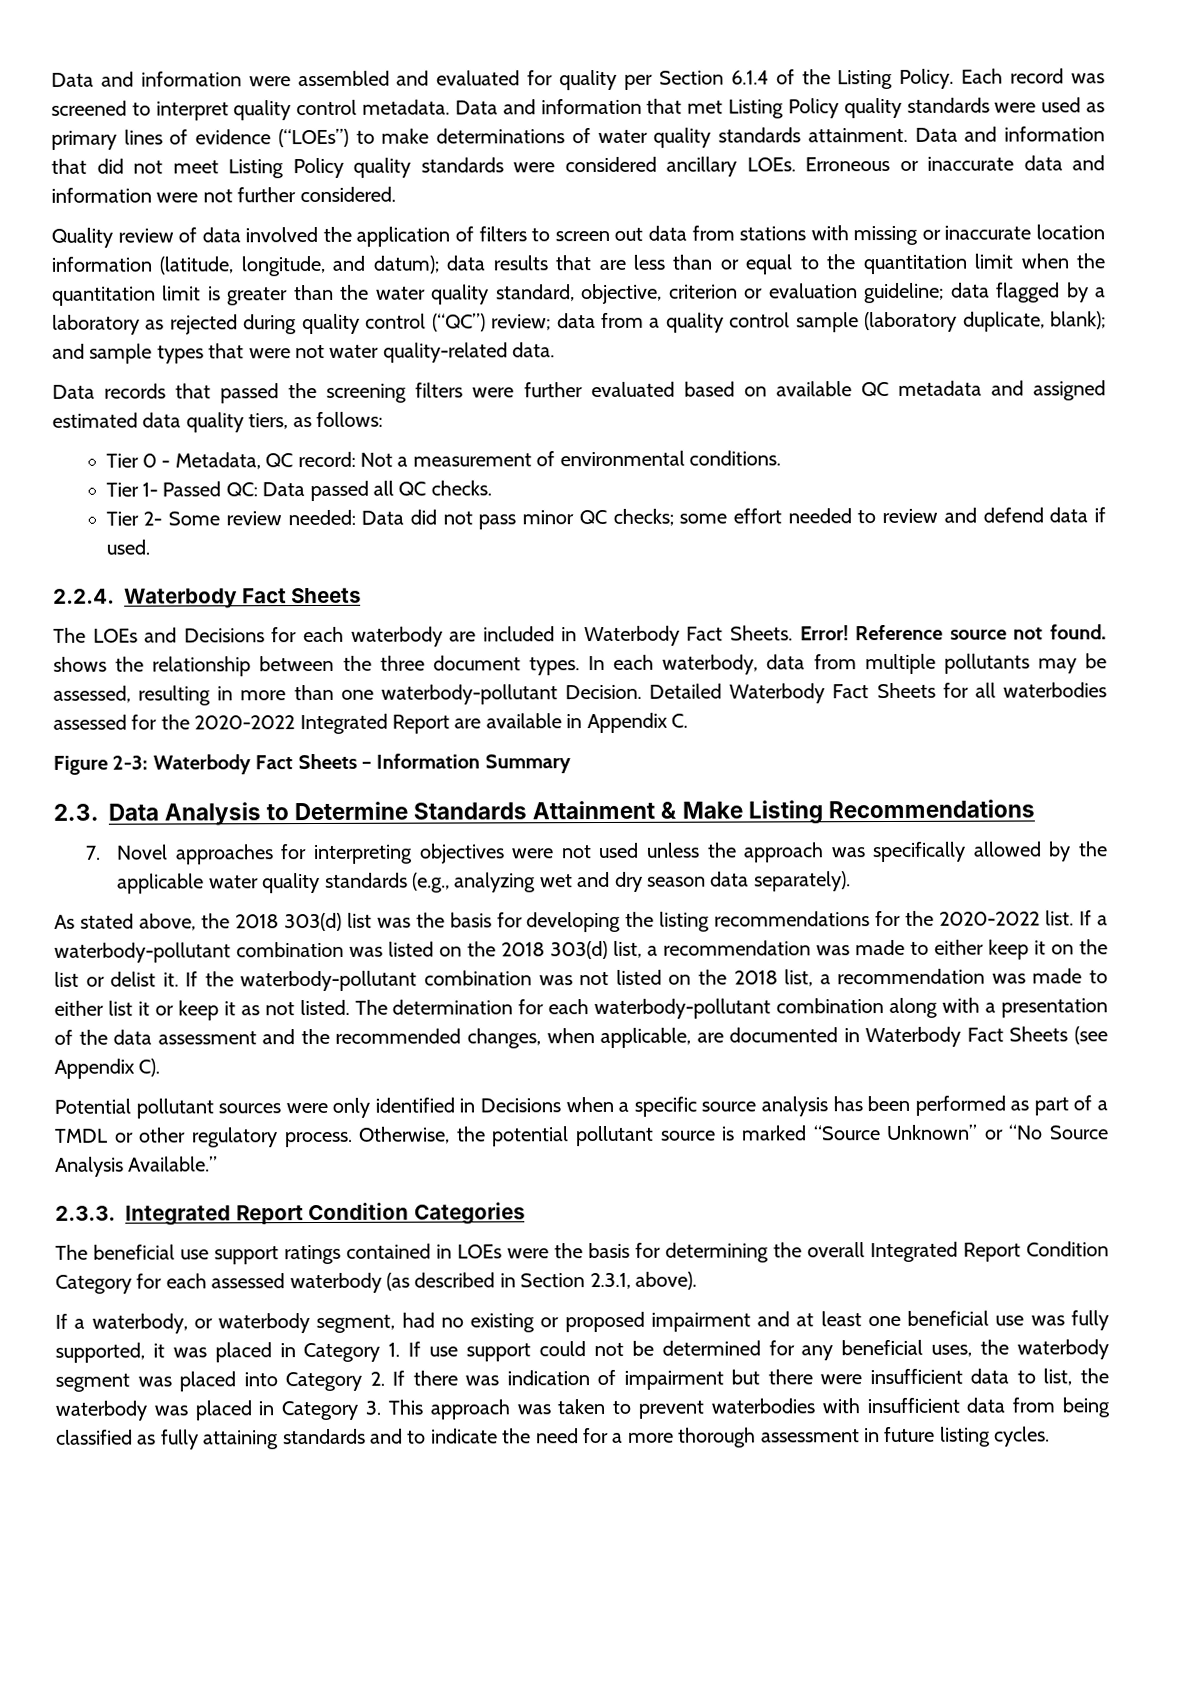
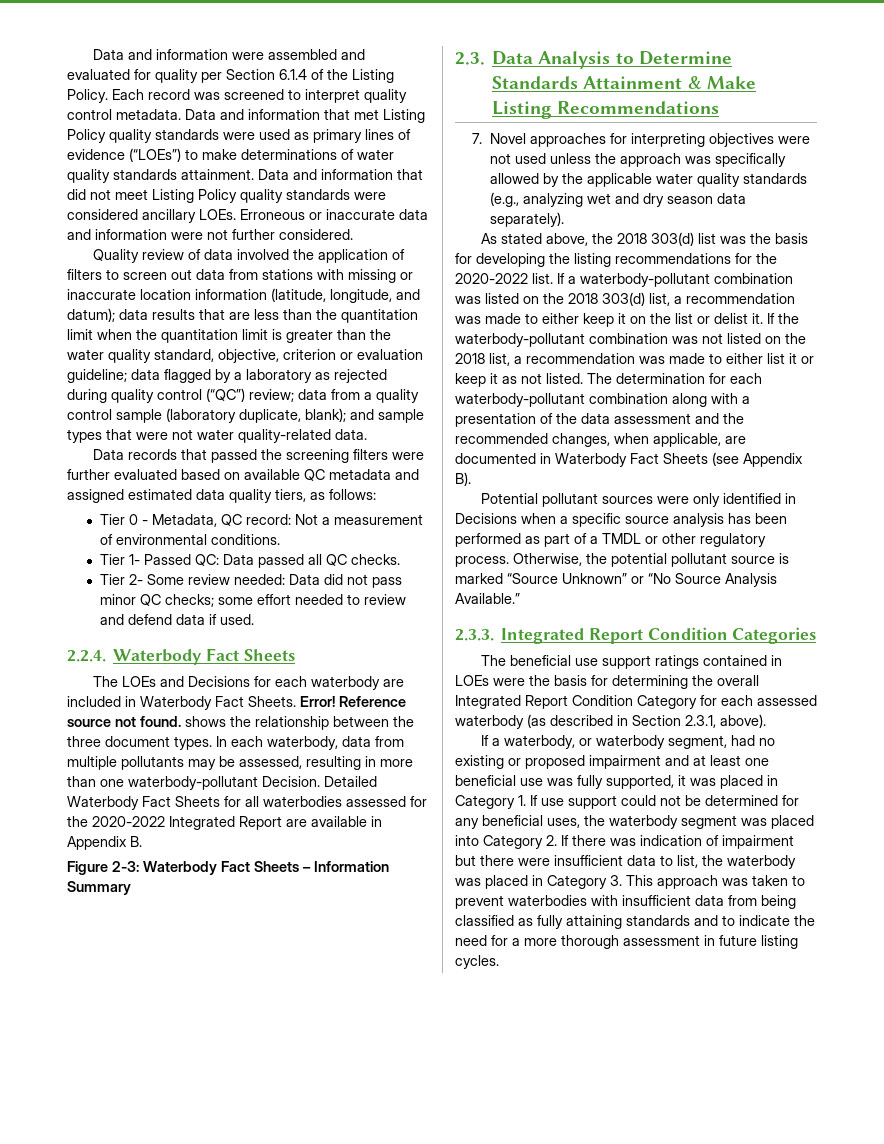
- data results that are less than or equal to the quantitation limit when the quantitation limit is greater than the water quality standard, objective, criterion or evaluation guideline;
+ data results that are less than the quantitation limit when the quantitation limit is greater than the water quality standard, objective, criterion or evaluation guideline;
- Detailed Waterbody Fact Sheets for all waterbodies assessed for the 2020-2022 Integrated Report are available in Appendix C.
+ Detailed Waterbody Fact Sheets for all waterbodies assessed for the 2020-2022 Integrated Report are available in Appendix B.
- The determination for each waterbody-pollutant combination along with a presentation of the data assessment and the recommended changes, when applicable, are documented in Waterbody Fact Sheets (see Appendix C).
+ The determination for each waterbody-pollutant combination along with a presentation of the data assessment and the recommended changes, when applicable, are documented in Waterbody Fact Sheets (see Appendix B).

